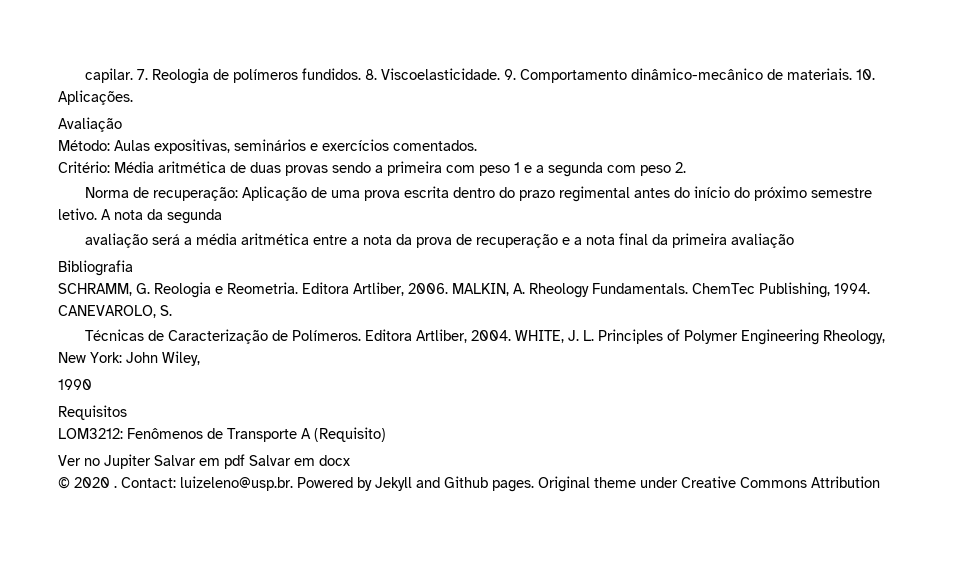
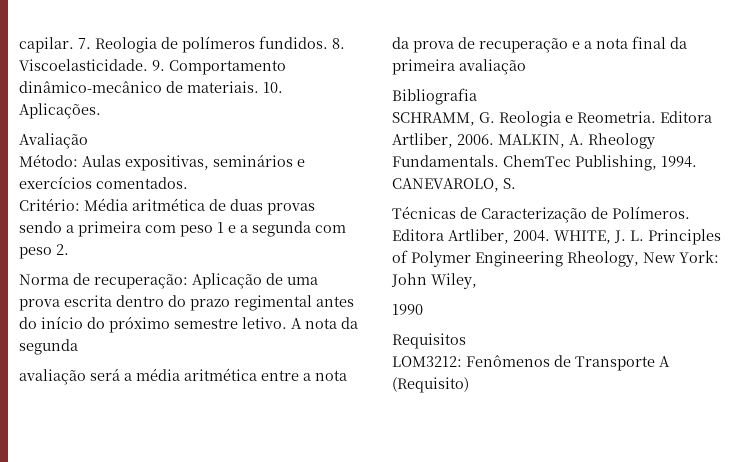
- Ver no Jupiter Salvar em pdf Salvar em docx
- © 2020 . Contact: luizeleno@usp.br. Powered by Jekyll and Github pages. Original theme under Creative Commons Attribution

